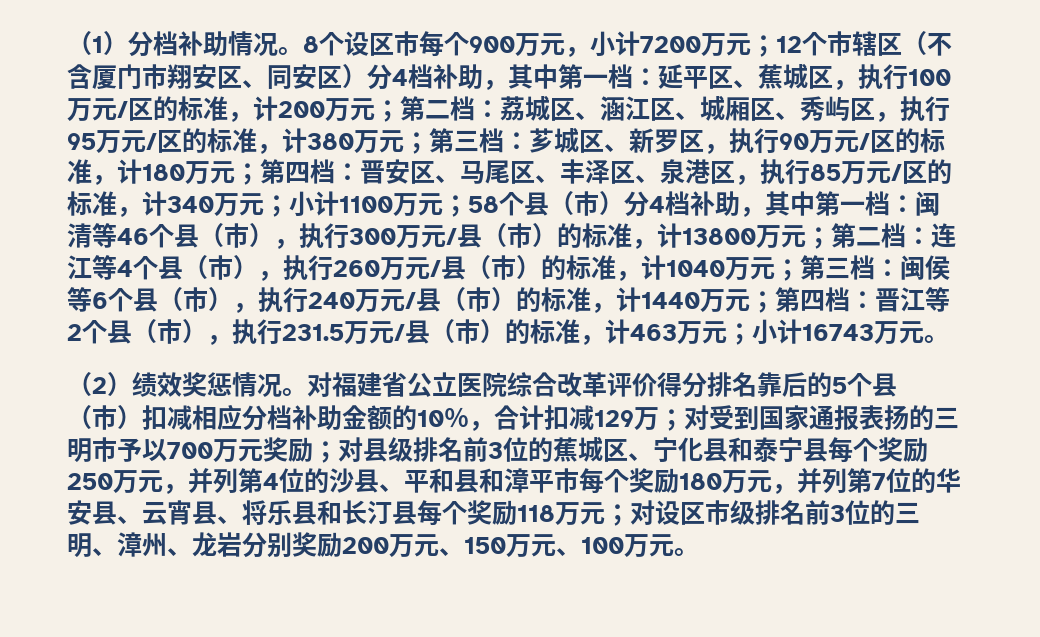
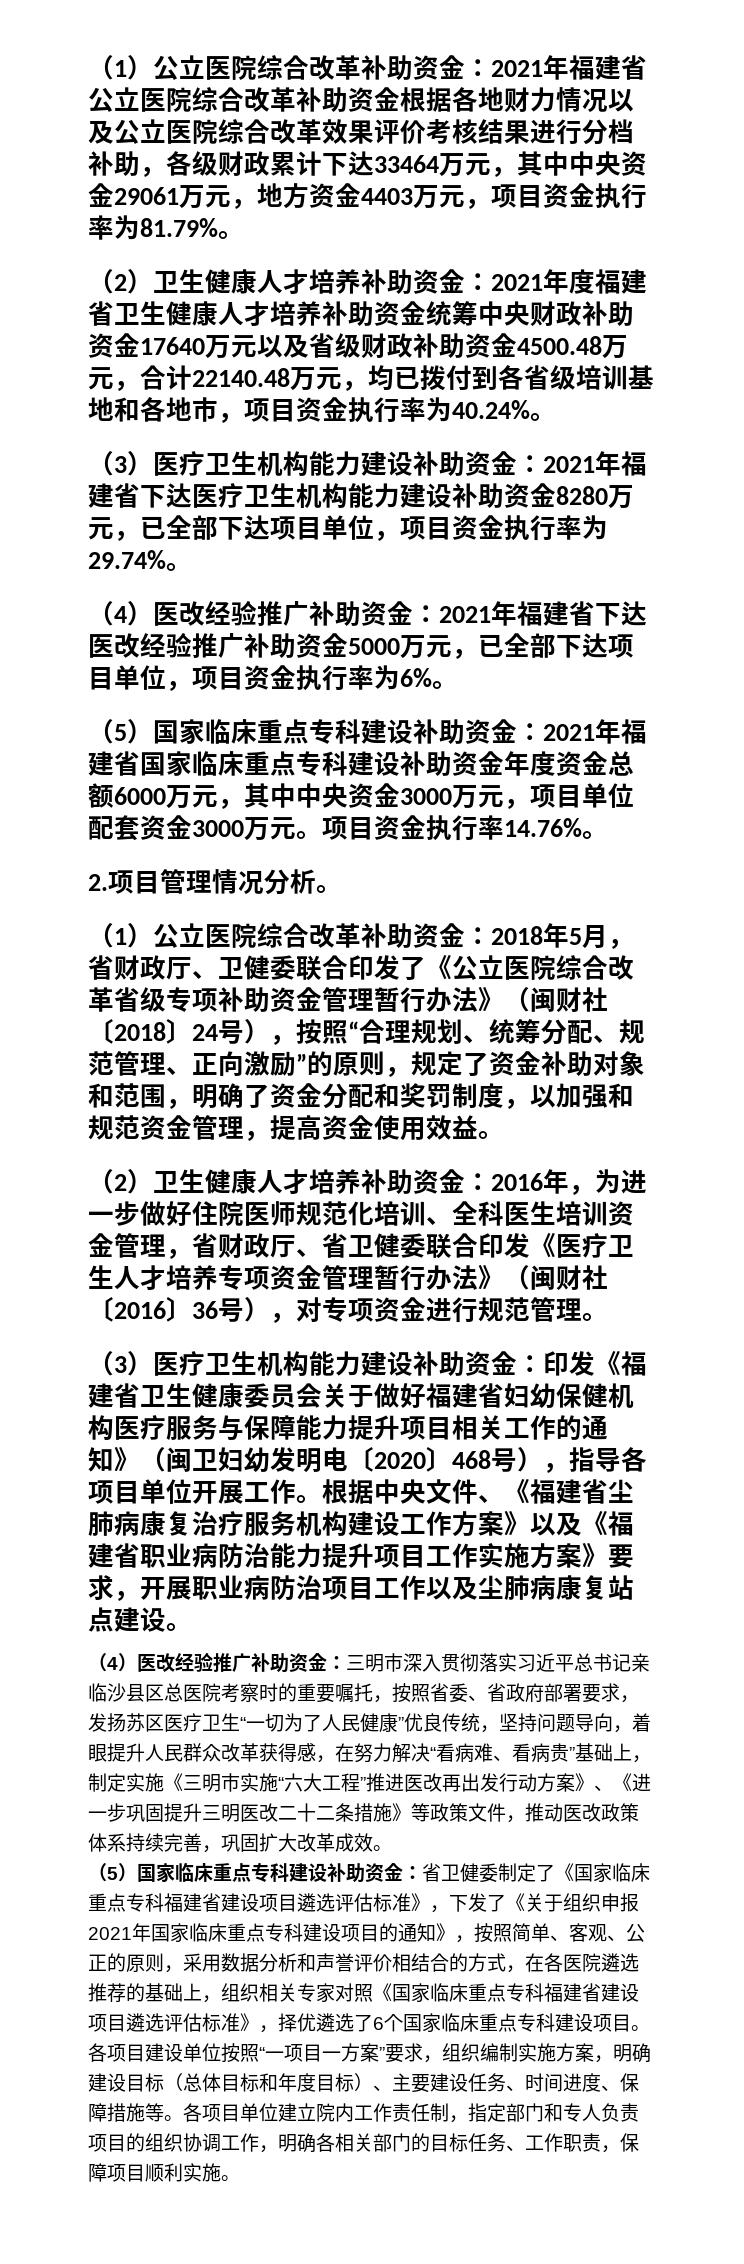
- （1）分档补助情况。8个设区市每个900万元，小计7200万元；12个市辖区（不含厦门市翔安区、同安区）分4档补助，其中第一档：延平区、蕉城区，执行100万元/区的标准，计200万元；第二档：荔城区、涵江区、城厢区、秀屿区，执行95万元/区的标准，计380万元；第三档：芗城区、新罗区，执行90万元/区的标准，计180万元；第四档：晋安区、马尾区、丰泽区、泉港区，执行85万元/区的标准，计340万元；小计1100万元；58个县（市）分4档补助，其中第一档：闽清等46个县（市），执行300万元/县（市）的标准，计13800万元；第二档：连江等4个县（市），执行260万元/县（市）的标准，计1040万元；第三档：闽侯等6个县（市），执行240万元/县（市）的标准，计1440万元；第四档：晋江等2个县（市），执行231.5万元/县（市）的标准，计463万元；小计16743万元。
- （2）绩效奖惩情况。对福建省公立医院综合改革评价得分排名靠后的5个县（市）扣减相应分档补助金额的10％，合计扣减129万；对受到国家通报表扬的三明市予以700万元奖励；对县级排名前3位的蕉城区、宁化县和泰宁县每个奖励250万元，并列第4位的沙县、平和县和漳平市每个奖励180万元，并列第7位的华安县、云宵县、将乐县和长汀县每个奖励118万元；对设区市级排名前3位的三明、漳州、龙岩分别奖励200万元、150万元、100万元。
+ （1）公立医院综合改革补助资金：2021年福建省公立医院综合改革补助资金根据各地财力情况以及公立医院综合改革效果评价考核结果进行分档补助，各级财政累计下达33464万元，其中中央资金29061万元，地方资金4403万元，项目资金执行率为81.79%。
+ （2）卫生健康人才培养补助资金：2021年度福建省卫生健康人才培养补助资金统筹中央财政补助资金17640万元以及省级财政补助资金4500.48万元，合计22140.48万元，均已拨付到各省级培训基地和各地市，项目资金执行率为40.24%。
+ （3）医疗卫生机构能力建设补助资金：2021年福建省下达医疗卫生机构能力建设补助资金8280万元，已全部下达项目单位，项目资金执行率为29.74%。
+ （4）医改经验推广补助资金：2021年福建省下达医改经验推广补助资金5000万元，已全部下达项目单位，项目资金执行率为6%。
+ （5）国家临床重点专科建设补助资金：2021年福建省国家临床重点专科建设补助资金年度资金总额6000万元，其中中央资金3000万元，项目单位配套资金3000万元。项目资金执行率14.76%。
+ 2.项目管理情况分析。
+ （1）公立医院综合改革补助资金：2018年5月，省财政厅、卫健委联合印发了《公立医院综合改革省级专项补助资金管理暂行办法》（闽财社〔2018〕24号），按照“合理规划、统筹分配、规范管理、正向激励”的原则，规定了资金补助对象和范围，明确了资金分配和奖罚制度，以加强和规范资金管理，提高资金使用效益。
+ （2）卫生健康人才培养补助资金：2016年，为进一步做好住院医师规范化培训、全科医生培训资金管理，省财政厅、省卫健委联合印发《医疗卫生人才培养专项资金管理暂行办法》（闽财社〔2016〕36号），对专项资金进行规范管理。
+ （3）医疗卫生机构能力建设补助资金：印发《福建省卫生健康委员会关于做好福建省妇幼保健机构医疗服务与保障能力提升项目相关工作的通知》（闽卫妇幼发明电〔2020〕468号），指导各项目单位开展工作。根据中央文件、《福建省尘肺病康复治疗服务机构建设工作方案》以及《福建省职业病防治能力提升项目工作实施方案》要求，开展职业病防治项目工作以及尘肺病康复站点建设。
+ （4）医改经验推广补助资金：三明市深入贯彻落实习近平总书记亲临沙县区总医院考察时的重要嘱托，按照省委、省政府部署要求，发扬苏区医疗卫生“一切为了人民健康”优良传统，坚持问题导向，着眼提升人民群众改革获得感，在努力解决“看病难、看病贵”基础上，制定实施《三明市实施“六大工程”推进医改再出发行动方案》、《进一步巩固提升三明医改二十二条措施》等政策文件，推动医改政策体系持续完善，巩固扩大改革成效。
+ （5）国家临床重点专科建设补助资金：省卫健委制定了《国家临床重点专科福建省建设项目遴选评估标准》，下发了《关于组织申报2021年国家临床重点专科建设项目的通知》，按照简单、客观、公正的原则，采用数据分析和声誉评价相结合的方式，在各医院遴选推荐的基础上，组织相关专家对照《国家临床重点专科福建省建设项目遴选评估标准》，择优遴选了6个国家临床重点专科建设项目。各项目建设单位按照“一项目一方案”要求，组织编制实施方案，明确建设目标（总体目标和年度目标）、主要建设任务、时间进度、保障措施等。各项目单位建立院内工作责任制，指定部门和专人负责项目的组织协调工作，明确各相关部门的目标任务、工作职责，保障项目顺利实施。

